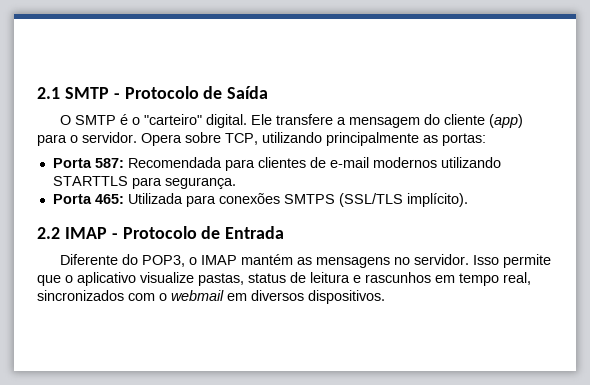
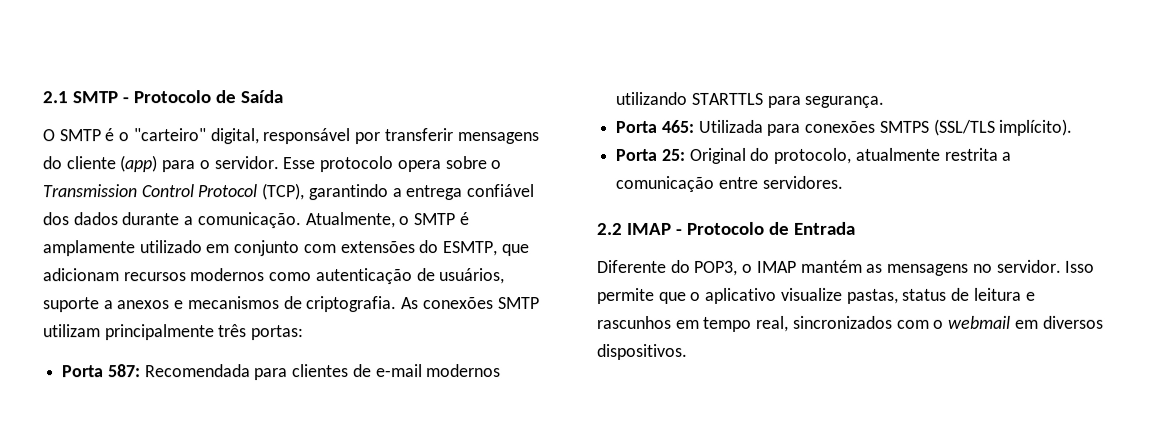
- O SMTP é o "carteiro" digital. Ele transfere a mensagem do cliente (app) para o servidor.
+ O SMTP é o "carteiro" digital, responsável por transferir mensagens do cliente (app) para o servidor.
- Opera sobre TCP, utilizando principalmente as portas:
+ Esse protocolo opera sobre o Transmission Control Protocol (TCP), garantindo a entrega confiável dos dados durante a comunicação. Atualmente, o SMTP é amplamente utilizado em conjunto com extensões do ESMTP, que adicionam recursos modernos como autenticação de usuários, suporte a anexos e mecanismos de criptografia. As conexões SMTP utilizam principalmente três portas:
+ Porta 25: Original do protocolo, atualmente restrita a comunicação entre servidores.

